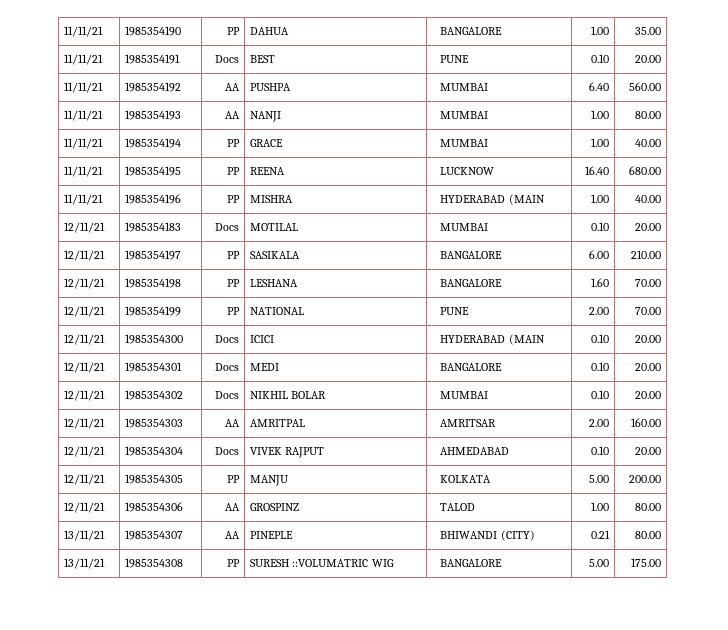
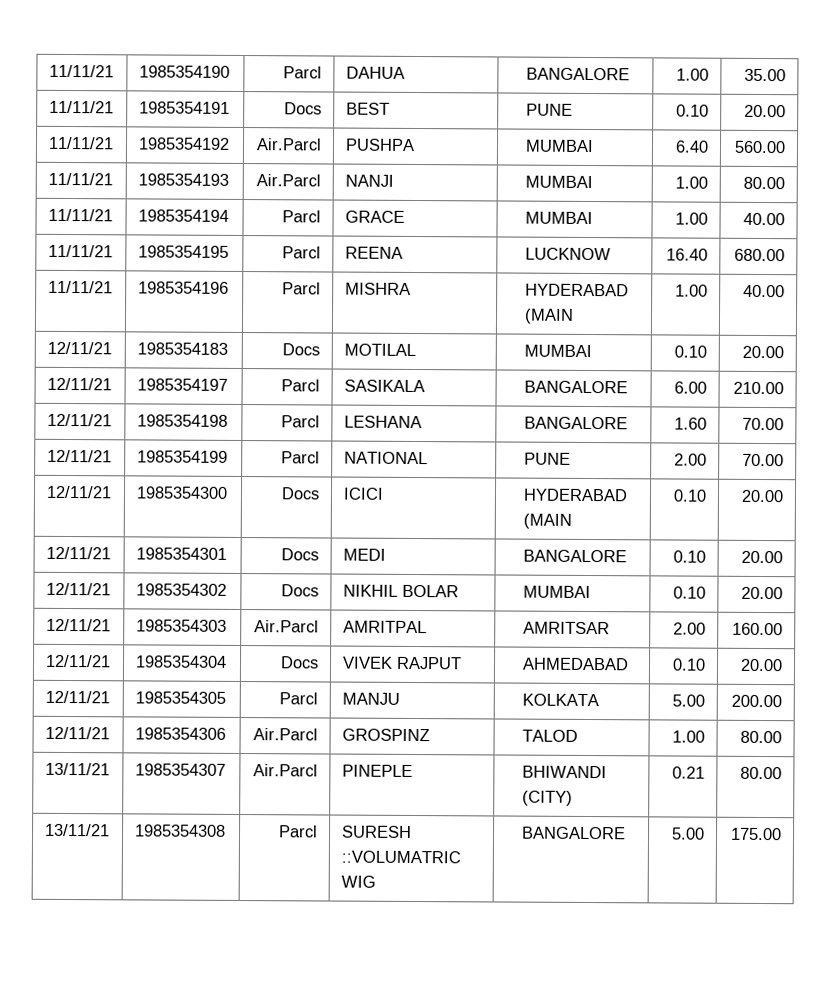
- 11/11/21 | 1985354190 | PP | DAHUA | BANGALORE | 1.00 | 35.00
+ 11/11/21 | 1985354190 | Parcl | DAHUA | BANGALORE | 1.00 | 35.00
- 11/11/21 | 1985354192 | AA | PUSHPA | MUMBAI | 6.40 | 560.00
+ 11/11/21 | 1985354192 | Air.Parcl | PUSHPA | MUMBAI | 6.40 | 560.00
- 11/11/21 | 1985354193 | AA | NANJI | MUMBAI | 1.00 | 80.00
+ 11/11/21 | 1985354193 | Air.Parcl | NANJI | MUMBAI | 1.00 | 80.00
- 11/11/21 | 1985354194 | PP | GRACE | MUMBAI | 1.00 | 40.00
+ 11/11/21 | 1985354194 | Parcl | GRACE | MUMBAI | 1.00 | 40.00
- 11/11/21 | 1985354195 | PP | REENA | LUCKNOW | 16.40 | 680.00
+ 11/11/21 | 1985354195 | Parcl | REENA | LUCKNOW | 16.40 | 680.00
- 11/11/21 | 1985354196 | PP | MISHRA | HYDERABAD (MAIN | 1.00 | 40.00
+ 11/11/21 | 1985354196 | Parcl | MISHRA | HYDERABAD (MAIN | 1.00 | 40.00
- 12/11/21 | 1985354197 | PP | SASIKALA | BANGALORE | 6.00 | 210.00
+ 12/11/21 | 1985354197 | Parcl | SASIKALA | BANGALORE | 6.00 | 210.00
- 12/11/21 | 1985354198 | PP | LESHANA | BANGALORE | 1.60 | 70.00
+ 12/11/21 | 1985354198 | Parcl | LESHANA | BANGALORE | 1.60 | 70.00
- 12/11/21 | 1985354199 | PP | NATIONAL | PUNE | 2.00 | 70.00
+ 12/11/21 | 1985354199 | Parcl | NATIONAL | PUNE | 2.00 | 70.00
- 12/11/21 | 1985354303 | AA | AMRITPAL | AMRITSAR | 2.00 | 160.00
+ 12/11/21 | 1985354303 | Air.Parcl | AMRITPAL | AMRITSAR | 2.00 | 160.00
- 12/11/21 | 1985354305 | PP | MANJU | KOLKATA | 5.00 | 200.00
+ 12/11/21 | 1985354305 | Parcl | MANJU | KOLKATA | 5.00 | 200.00
- 12/11/21 | 1985354306 | AA | GROSPINZ | TALOD | 1.00 | 80.00
+ 12/11/21 | 1985354306 | Air.Parcl | GROSPINZ | TALOD | 1.00 | 80.00
- 13/11/21 | 1985354307 | AA | PINEPLE | BHIWANDI (CITY) | 0.21 | 80.00
+ 13/11/21 | 1985354307 | Air.Parcl | PINEPLE | BHIWANDI (CITY) | 0.21 | 80.00
- 13/11/21 | 1985354308 | PP | SURESH ::VOLUMATRIC WIG | BANGALORE | 5.00 | 175.00
+ 13/11/21 | 1985354308 | Parcl | SURESH ::VOLUMATRIC WIG | BANGALORE | 5.00 | 175.00

